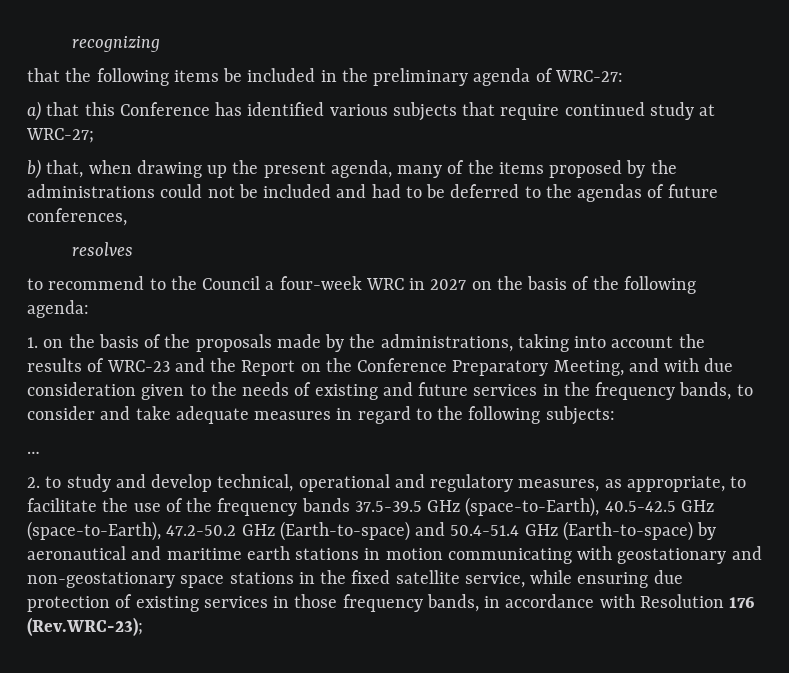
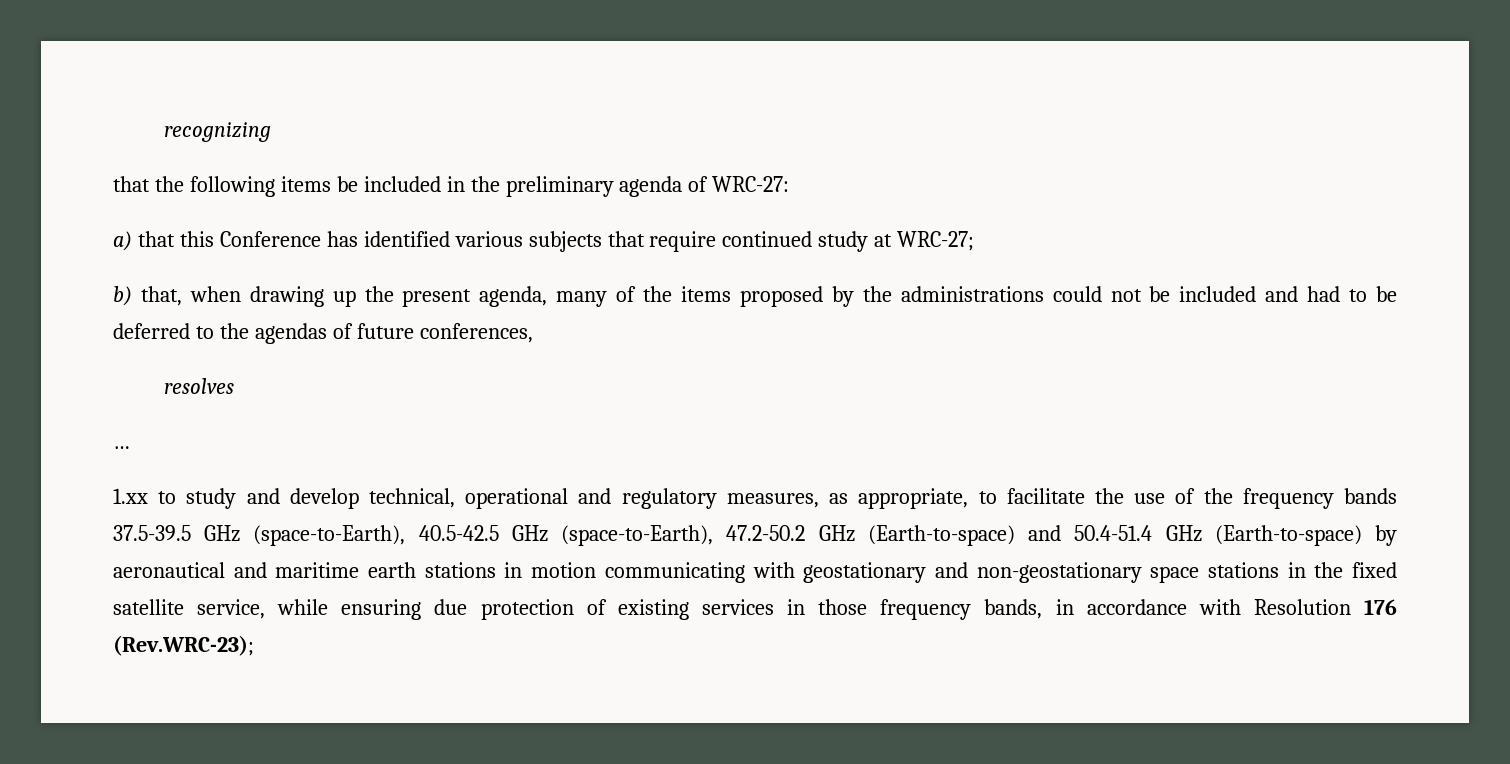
- to recommend to the Council a four-week WRC in 2027 on the basis of the following agenda:
- 1. on the basis of the proposals made by the administrations, taking into account the results of WRC-23 and the Report on the Conference Preparatory Meeting, and with due consideration given to the needs of existing and future services in the frequency bands, to consider and take adequate measures in regard to the following subjects:
- 2. to study and develop technical, operational and regulatory measures, as appropriate, to facilitate the use of the frequency bands 37.5-39.5 GHz (space-to-Earth), 40.5-42.5 GHz (space-to-Earth), 47.2-50.2 GHz (Earth-to-space) and 50.4-51.4 GHz (Earth-to-space) by aeronautical and maritime earth stations in motion communicating with geostationary and non-geostationary space stations in the fixed satellite service, while ensuring due protection of existing services in those frequency bands, in accordance with Resolution 176 (Rev.WRC-23);
+ 1.xx to study and develop technical, operational and regulatory measures, as appropriate, to facilitate the use of the frequency bands 37.5-39.5 GHz (space-to-Earth), 40.5-42.5 GHz (space-to-Earth), 47.2-50.2 GHz (Earth-to-space) and 50.4-51.4 GHz (Earth-to-space) by aeronautical and maritime earth stations in motion communicating with geostationary and non-geostationary space stations in the fixed satellite service, while ensuring due protection of existing services in those frequency bands, in accordance with Resolution 176 (Rev.WRC-23);

